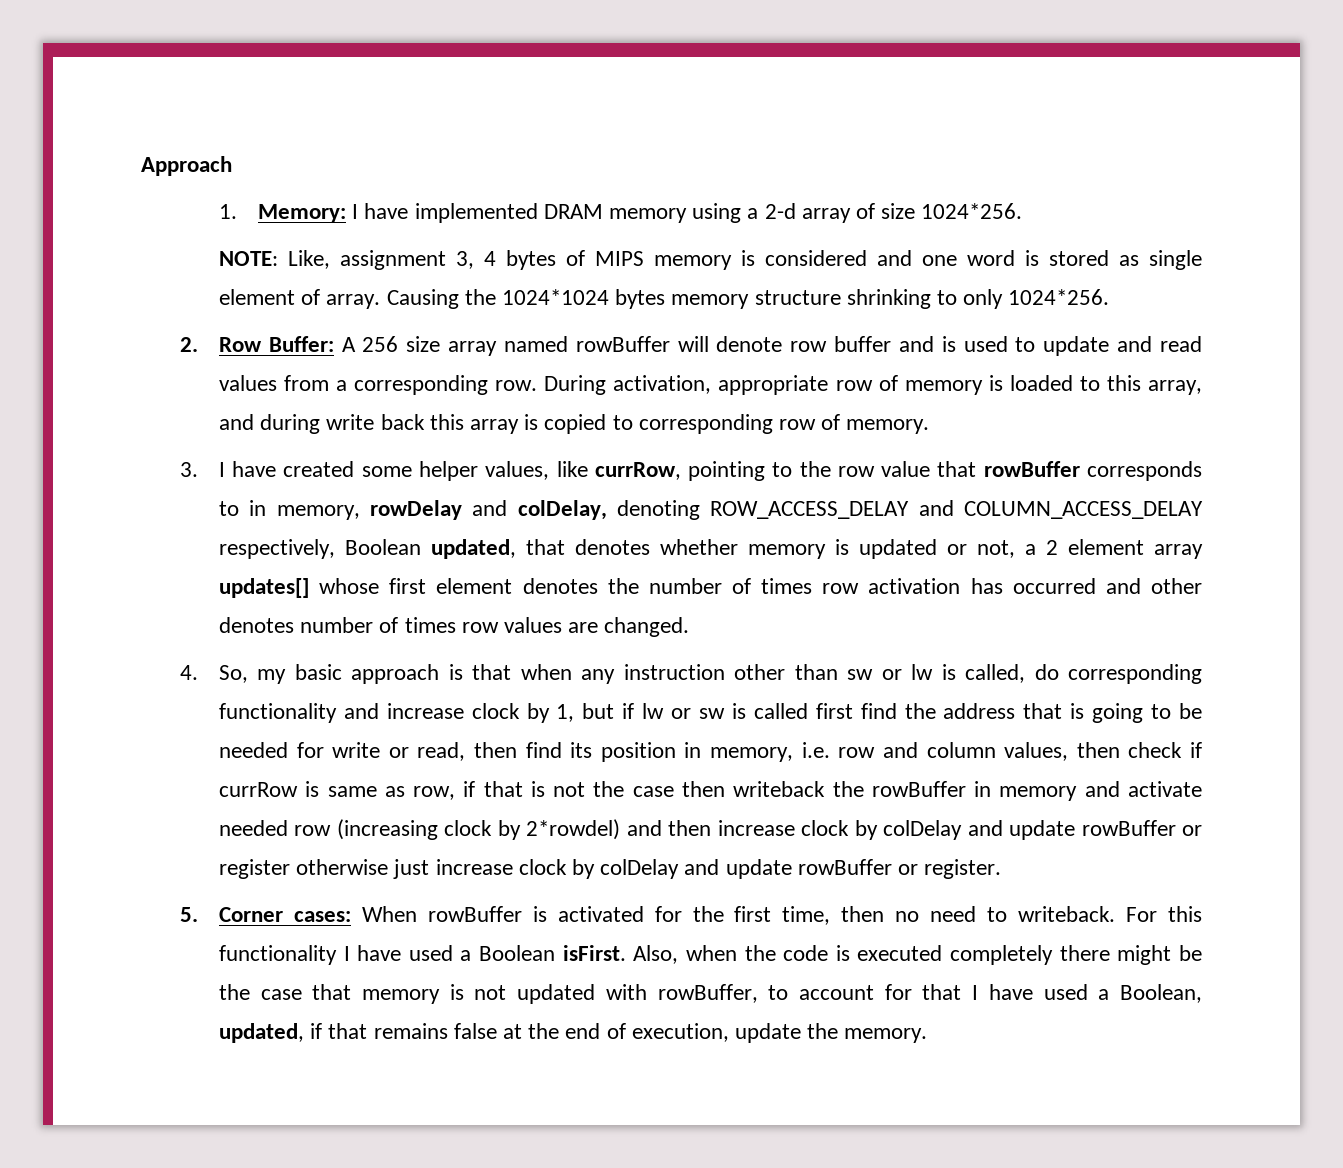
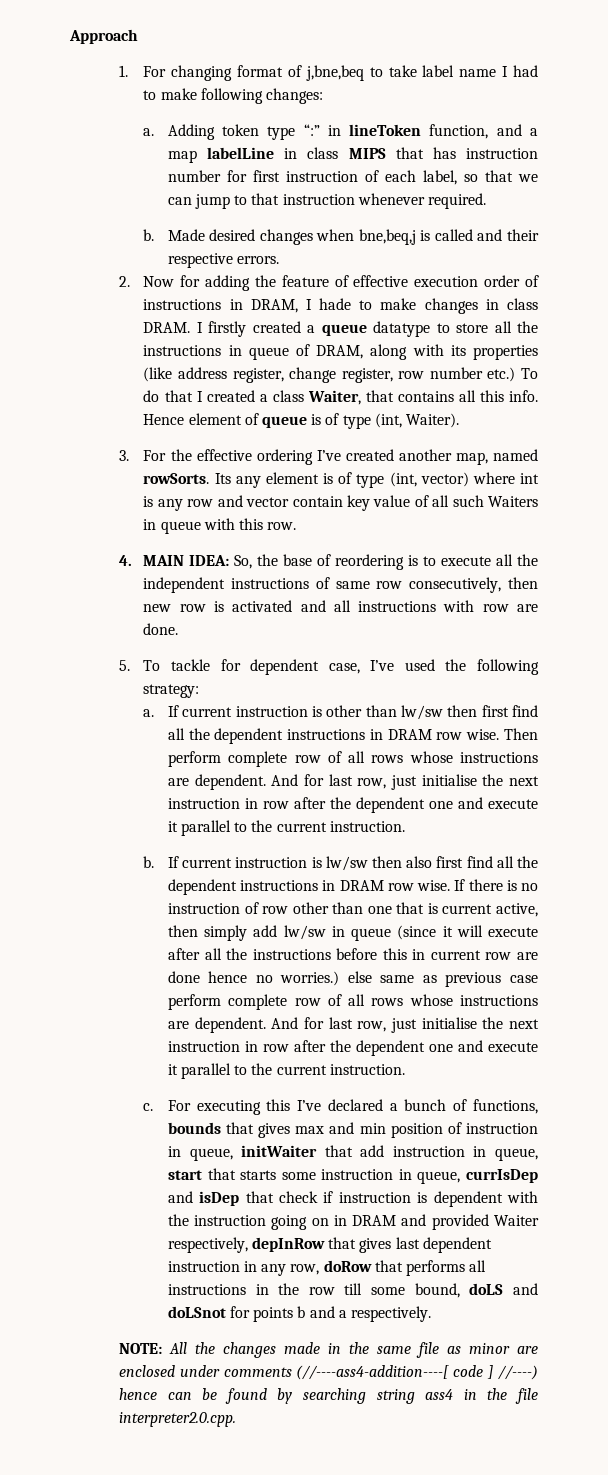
- 1. Memory: I have implemented DRAM memory using a 2-d array of size 1024*256.
- NOTE: Like, assignment 3, 4 bytes of MIPS memory is considered and one word is stored as single element of array. Causing the 1024*1024 bytes memory structure shrinking to only 1024*256.
- 2. Row Buffer: A 256 size array named rowBuffer will denote row buffer and is used to update and read values from a corresponding row. During activation, appropriate row of memory is loaded to this array, and during write back this array is copied to corresponding row of memory.
- 3. I have created some helper values, like currRow, pointing to the row value that rowBuffer corresponds to in memory, rowDelay and colDelay, denoting ROW_ACCESS_DELAY and COLUMN_ACCESS_DELAY respectively, Boolean updated, that denotes whether memory is updated or not, a 2 element array updates[] whose first element denotes the number of times row activation has occurred and other denotes number of times row values are changed.
- 4. So, my basic approach is that when any instruction other than sw or lw is called, do corresponding functionality and increase clock by 1, but if lw or sw is called first find the address that is going to be needed for write or read, then find its position in memory, i.e. row and column values, then check if currRow is same as row, if that is not the case then writeback the rowBuffer in memory and activate needed row (increasing clock by 2*rowdel) and then increase clock by colDelay and update rowBuffer or register otherwise just increase clock by colDelay and update rowBuffer or register.
- 5. Corner cases: When rowBuffer is activated for the first time, then no need to writeback. For this functionality I have used a Boolean isFirst. Also, when the code is executed completely there might be the case that memory is not updated with rowBuffer, to account for that I have used a Boolean, updated, if that remains false at the end of execution, update the memory.
+ 1. For changing format of j,bne,beq to take label name I had to make following changes:
+ a. Adding token type “:” in lineToken function, and a map labelLine in class MIPS that has instruction number for first instruction of each label, so that we can jump to that instruction whenever required.
+ b. Made desired changes when bne,beq,j is called and their respective errors.
+ 2. Now for adding the feature of effective execution order of instructions in DRAM, I hade to make changes in class DRAM. I firstly created a queue datatype to store all the instructions in queue of DRAM, along with its properties (like address register, change register, row number etc.) To do that I created a class Waiter, that contains all this info. Hence element of queue is of type (int, Waiter).
+ 3. For the effective ordering I’ve created another map, named rowSorts. Its any element is of type (int, vector) where int is any row and vector contain key value of all such Waiters in queue with this row.
+ 4. MAIN IDEA: So, the base of reordering is to execute all the independent instructions of same row consecutively, then new row is activated and all instructions with row are done.
+ 5. To tackle for dependent case, I’ve used the following strategy:
+ a. If current instruction is other than lw/sw then first find all the dependent instructions in DRAM row wise. Then perform complete row of all rows whose instructions are dependent. And for last row, just initialise the next instruction in row after the dependent one and execute it parallel to the current instruction.
+ b. If current instruction is lw/sw then also first find all the dependent instructions in DRAM row wise. If there is no instruction of row other than one that is current active, then simply add lw/sw in queue (since it will execute after all the instructions before this in current row are done hence no worries.) else same as previous case perform complete row of all rows whose instructions are dependent. And for last row, just initialise the next instruction in row after the dependent one and execute it parallel to the current instruction.
+ c. For executing this I’ve declared a bunch of functions, bounds that gives max and min position of instruction in queue, initWaiter that add instruction in queue, start that starts some instruction in queue, currIsDep and isDep that check if instruction is dependent with the instruction going on in DRAM and provided Waiter respectively, depInRow that gives last dependent instruction in any row, doRow that performs all instructions in the row till some bound, doLS and doLSnot for points b and a respectively.
+ NOTE: All the changes made in the same file as minor are enclosed under comments (//----ass4-addition----[ code ] //----) hence can be found by searching string ass4 in the file interpreter2.0.cpp.

